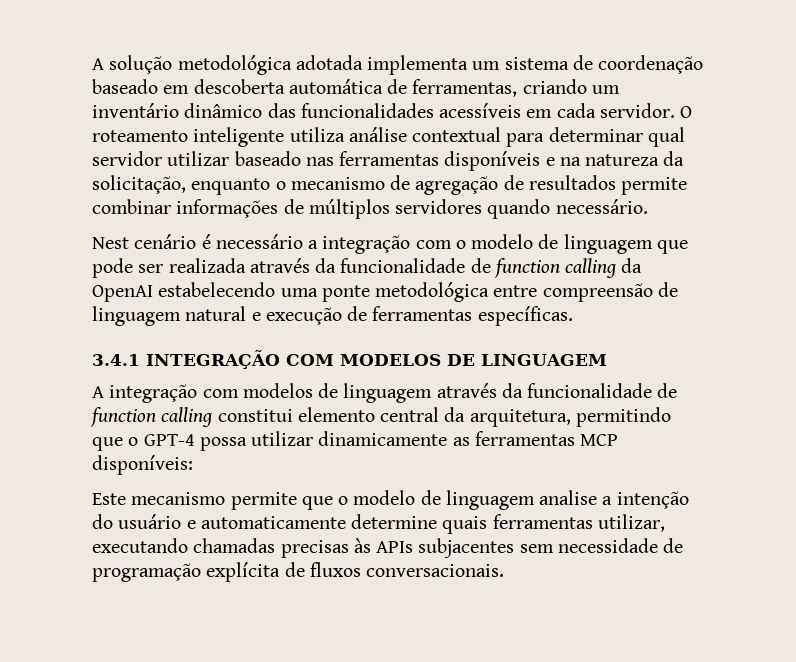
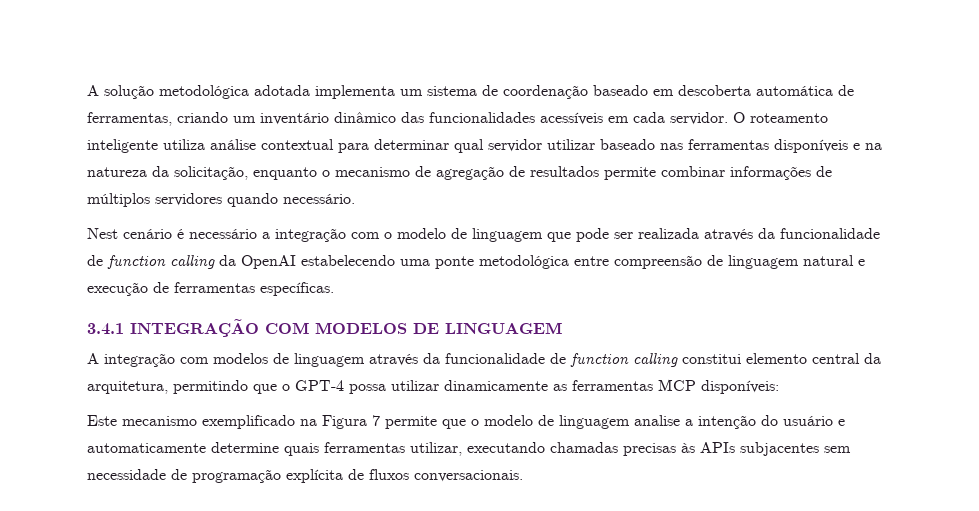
- Este mecanismo permite que o modelo de linguagem analise a intenção do usuário e automaticamente determine quais ferramentas utilizar, executando chamadas precisas às APIs subjacentes sem necessidade de programação explícita de fluxos conversacionais.
+ Este mecanismo exemplificado na Figura 7 permite que o modelo de linguagem analise a intenção do usuário e automaticamente determine quais ferramentas utilizar, executando chamadas precisas às APIs subjacentes sem necessidade de programação explícita de fluxos conversacionais.

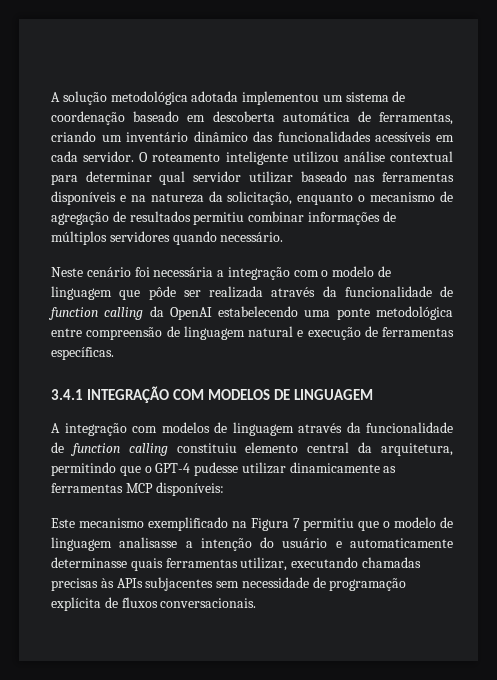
- A solução metodológica adotada implementa um sistema de coordenação baseado em descoberta automática de ferramentas, criando um inventário dinâmico das funcionalidades acessíveis em cada servidor.
+ A solução metodológica adotada implementou um sistema de coordenação baseado em descoberta automática de ferramentas, criando um inventário dinâmico das funcionalidades acessíveis em cada servidor.
- O roteamento inteligente utiliza análise contextual para determinar qual servidor utilizar baseado nas ferramentas disponíveis e na natureza da solicitação, enquanto o mecanismo de agregação de resultados permite combinar informações de múltiplos servidores quando necessário.
+ O roteamento inteligente utilizou análise contextual para determinar qual servidor utilizar baseado nas ferramentas disponíveis e na natureza da solicitação, enquanto o mecanismo de agregação de resultados permitiu combinar informações de múltiplos servidores quando necessário.
- Nest cenário é necessário a integração com o modelo de linguagem que pode ser realizada através da funcionalidade de function calling da OpenAI estabelecendo uma ponte metodológica entre compreensão de linguagem natural e execução de ferramentas específicas.
+ Neste cenário foi necessária a integração com o modelo de linguagem que pôde ser realizada através da funcionalidade de function calling da OpenAI estabelecendo uma ponte metodológica entre compreensão de linguagem natural e execução de ferramentas específicas.
- A integração com modelos de linguagem através da funcionalidade de function calling constitui elemento central da arquitetura, permitindo que o GPT-4 possa utilizar dinamicamente as ferramentas MCP disponíveis:
+ A integração com modelos de linguagem através da funcionalidade de function calling constituiu elemento central da arquitetura, permitindo que o GPT-4 pudesse utilizar dinamicamente as ferramentas MCP disponíveis:
- Este mecanismo exemplificado na Figura 7 permite que o modelo de linguagem analise a intenção do usuário e automaticamente determine quais ferramentas utilizar, executando chamadas precisas às APIs subjacentes sem necessidade de programação explícita de fluxos conversacionais.
+ Este mecanismo exemplificado na Figura 7 permitiu que o modelo de linguagem analisasse a intenção do usuário e automaticamente determinasse quais ferramentas utilizar, executando chamadas precisas às APIs subjacentes sem necessidade de programação explícita de fluxos conversacionais.

